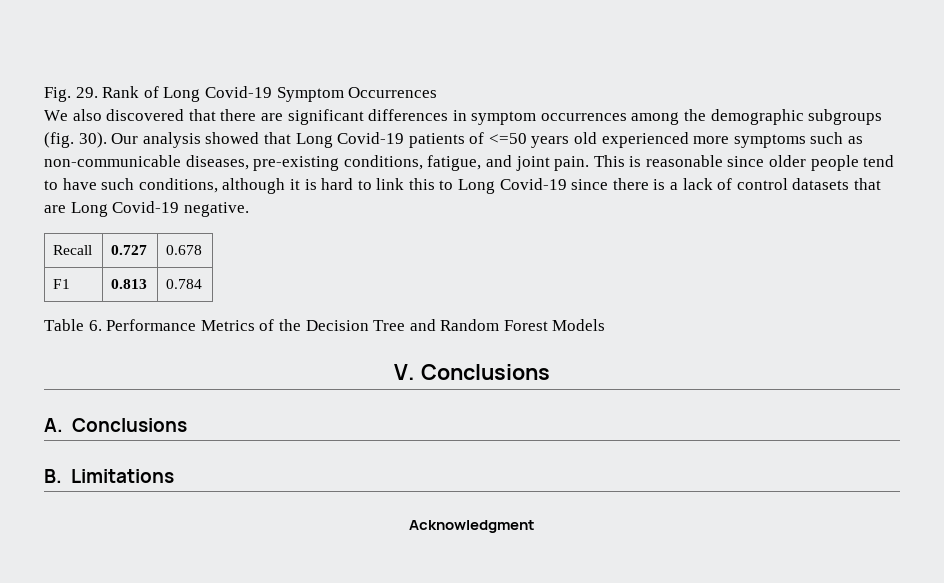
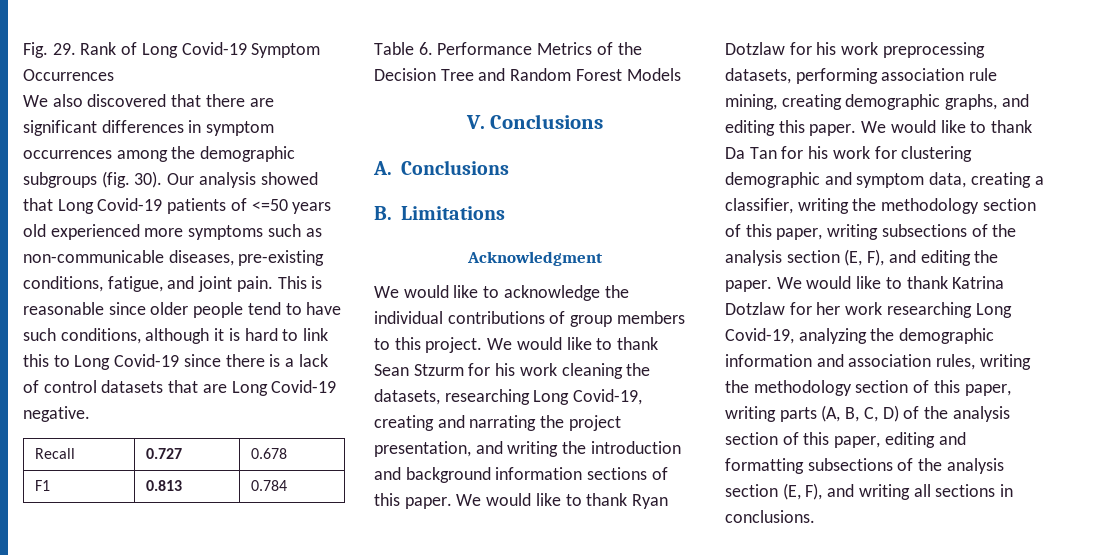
+ We would like to acknowledge the individual contributions of group members to this project. We would like to thank Sean Stzurm for his work cleaning the datasets, researching Long Covid-19, creating and narrating the project presentation, and writing the introduction and background information sections of this paper. We would like to thank Ryan Dotzlaw for his work preprocessing datasets, performing association rule mining, creating demographic graphs, and editing this paper. We would like to thank Da Tan for his work for clustering demographic and symptom data, creating a classifier, writing the methodology section of this paper, writing subsections of the analysis section (E, F), and editing the paper. We would like to thank Katrina Dotzlaw for her work researching Long Covid-19, analyzing the demographic information and association rules, writing the methodology section of this paper, writing parts (A, B, C, D) of the analysis section of this paper, editing and formatting subsections of the analysis section (E, F), and writing all sections in conclusions.

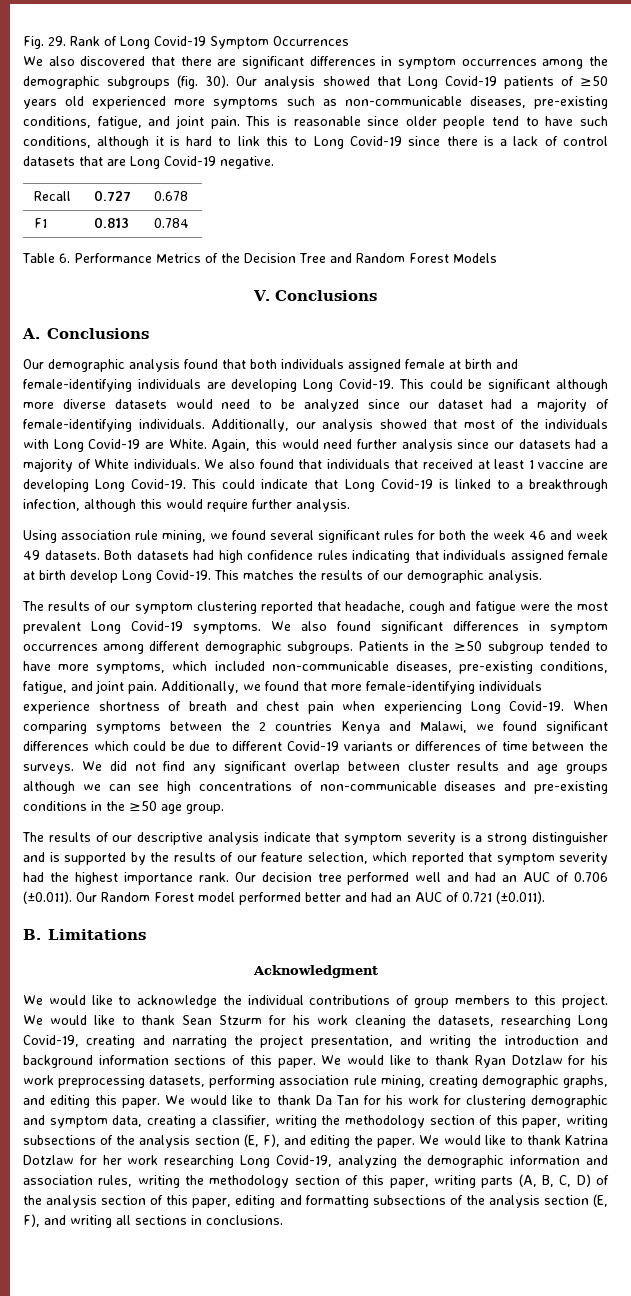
- Our analysis showed that Long Covid-19 patients of <=50 years old experienced more symptoms such as non-communicable diseases, pre-existing conditions, fatigue, and joint pain.
+ Our analysis showed that Long Covid-19 patients of ≥50 years old experienced more symptoms such as non-communicable diseases, pre-existing conditions, fatigue, and joint pain.
+ Our demographic analysis found that both individuals assigned female at birth and female-identifying individuals are developing Long Covid-19. This could be significant although more diverse datasets would need to be analyzed since our dataset had a majority of female-identifying individuals. Additionally, our analysis showed that most of the individuals with Long Covid-19 are White. Again, this would need further analysis since our datasets had a majority of White individuals. We also found that individuals that received at least 1 vaccine are developing Long Covid-19. This could indicate that Long Covid-19 is linked to a breakthrough infection, although this would require further analysis.
+ Using association rule mining, we found several significant rules for both the week 46 and week 49 datasets. Both datasets had high confidence rules indicating that individuals assigned female at birth develop Long Covid-19. This matches the results of our demographic analysis.
+ The results of our symptom clustering reported that headache, cough and fatigue were the most prevalent Long Covid-19 symptoms. We also found significant differences in symptom occurrences among different demographic subgroups. Patients in the ≥50 subgroup tended to have more symptoms, which included non-communicable diseases, pre-existing conditions, fatigue, and joint pain. Additionally, we found that more female-identifying individuals experience shortness of breath and chest pain when experiencing Long Covid-19. When comparing symptoms between the 2 countries Kenya and Malawi, we found significant differences which could be due to different Covid-19 variants or differences of time between the surveys. We did not find any significant overlap between cluster results and age groups although we can see high concentrations of non-communicable diseases and pre-existing conditions in the ≥50 age group.
+ The results of our descriptive analysis indicate that symptom severity is a strong distinguisher and is supported by the results of our feature selection, which reported that symptom severity had the highest importance rank. Our decision tree performed well and had an AUC of 0.706 (±0.011). Our Random Forest model performed better and had an AUC of 0.721 (±0.011).

